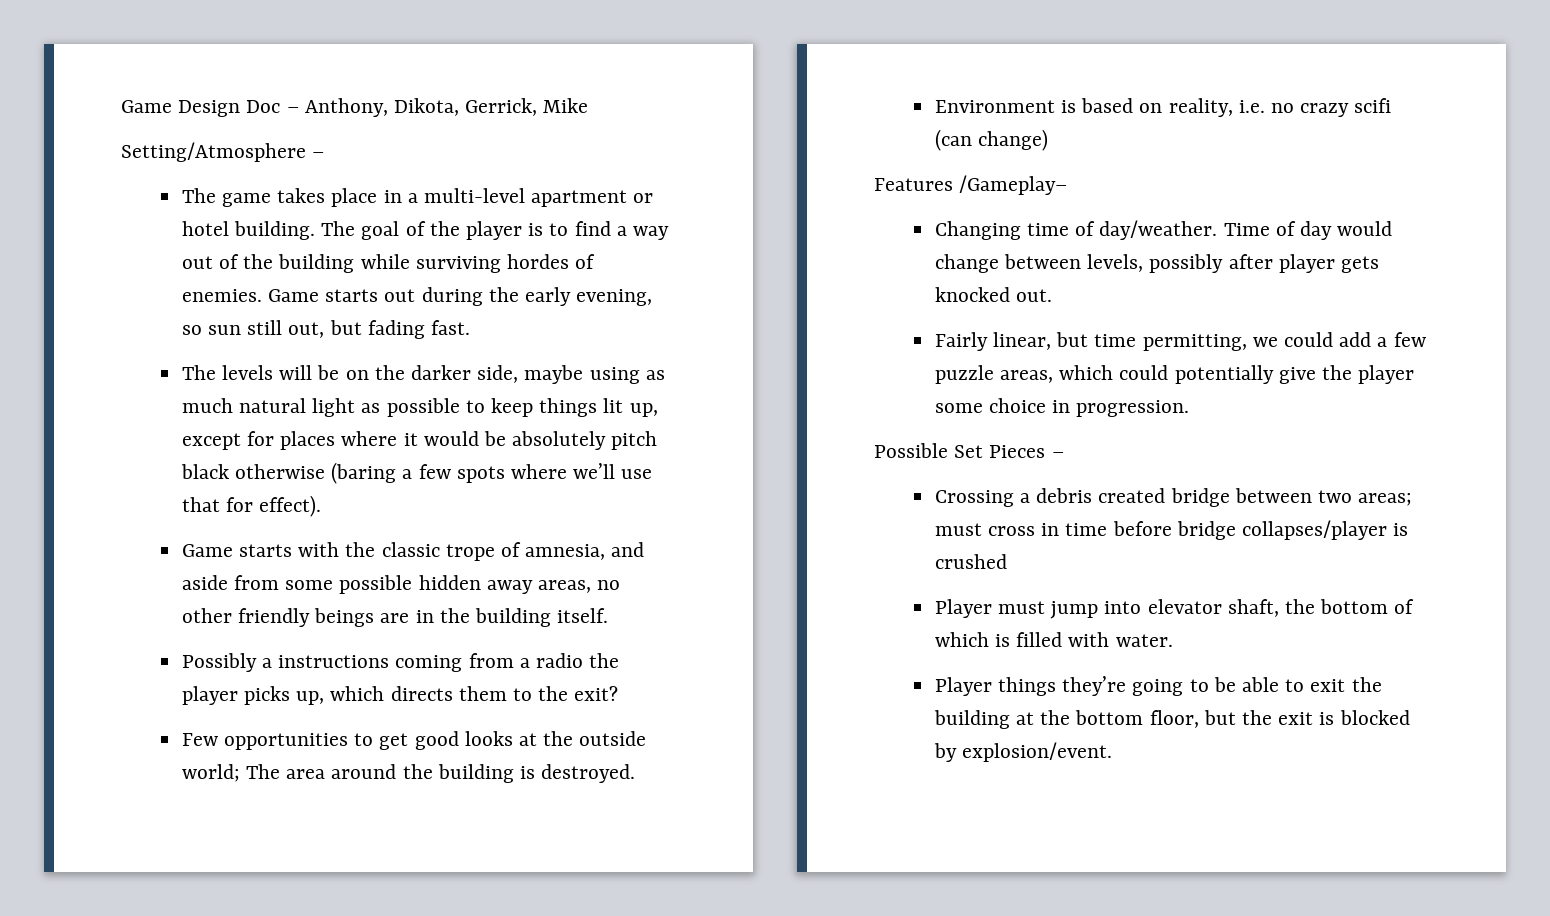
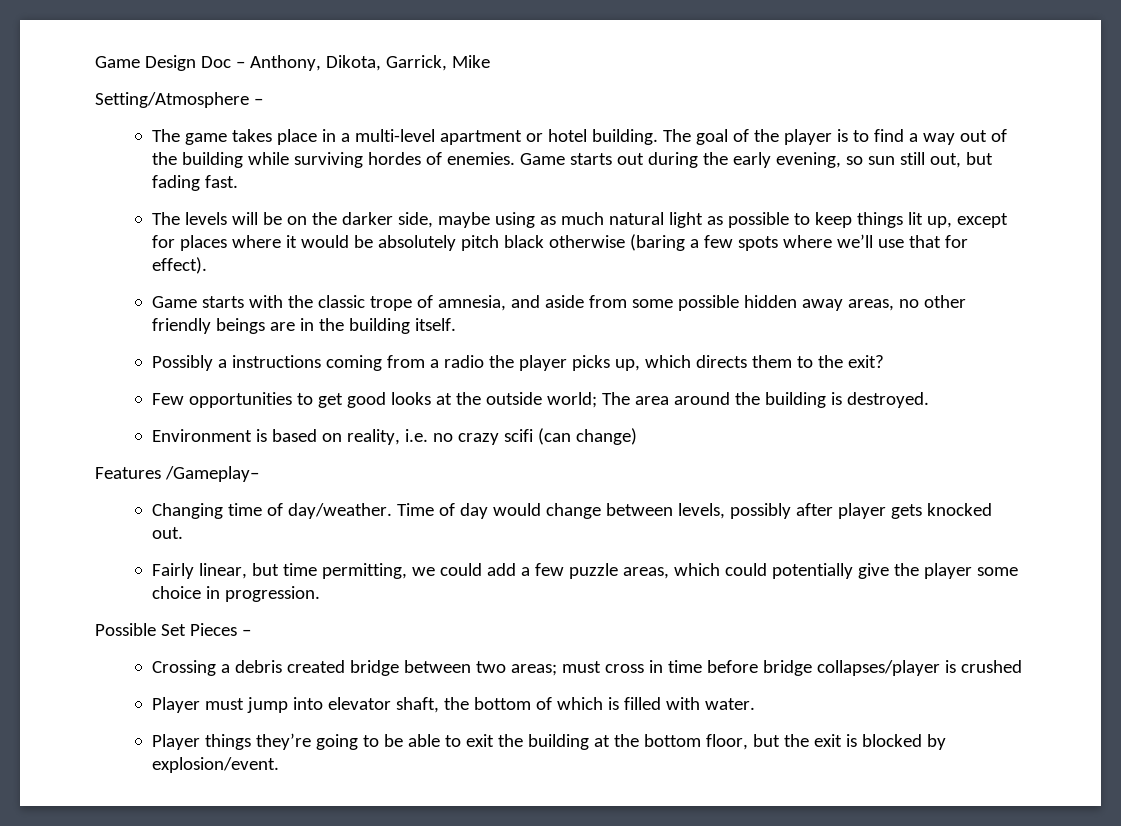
- Game Design Doc – Anthony, Dikota, Gerrick, Mike
+ Game Design Doc – Anthony, Dikota, Garrick, Mike

